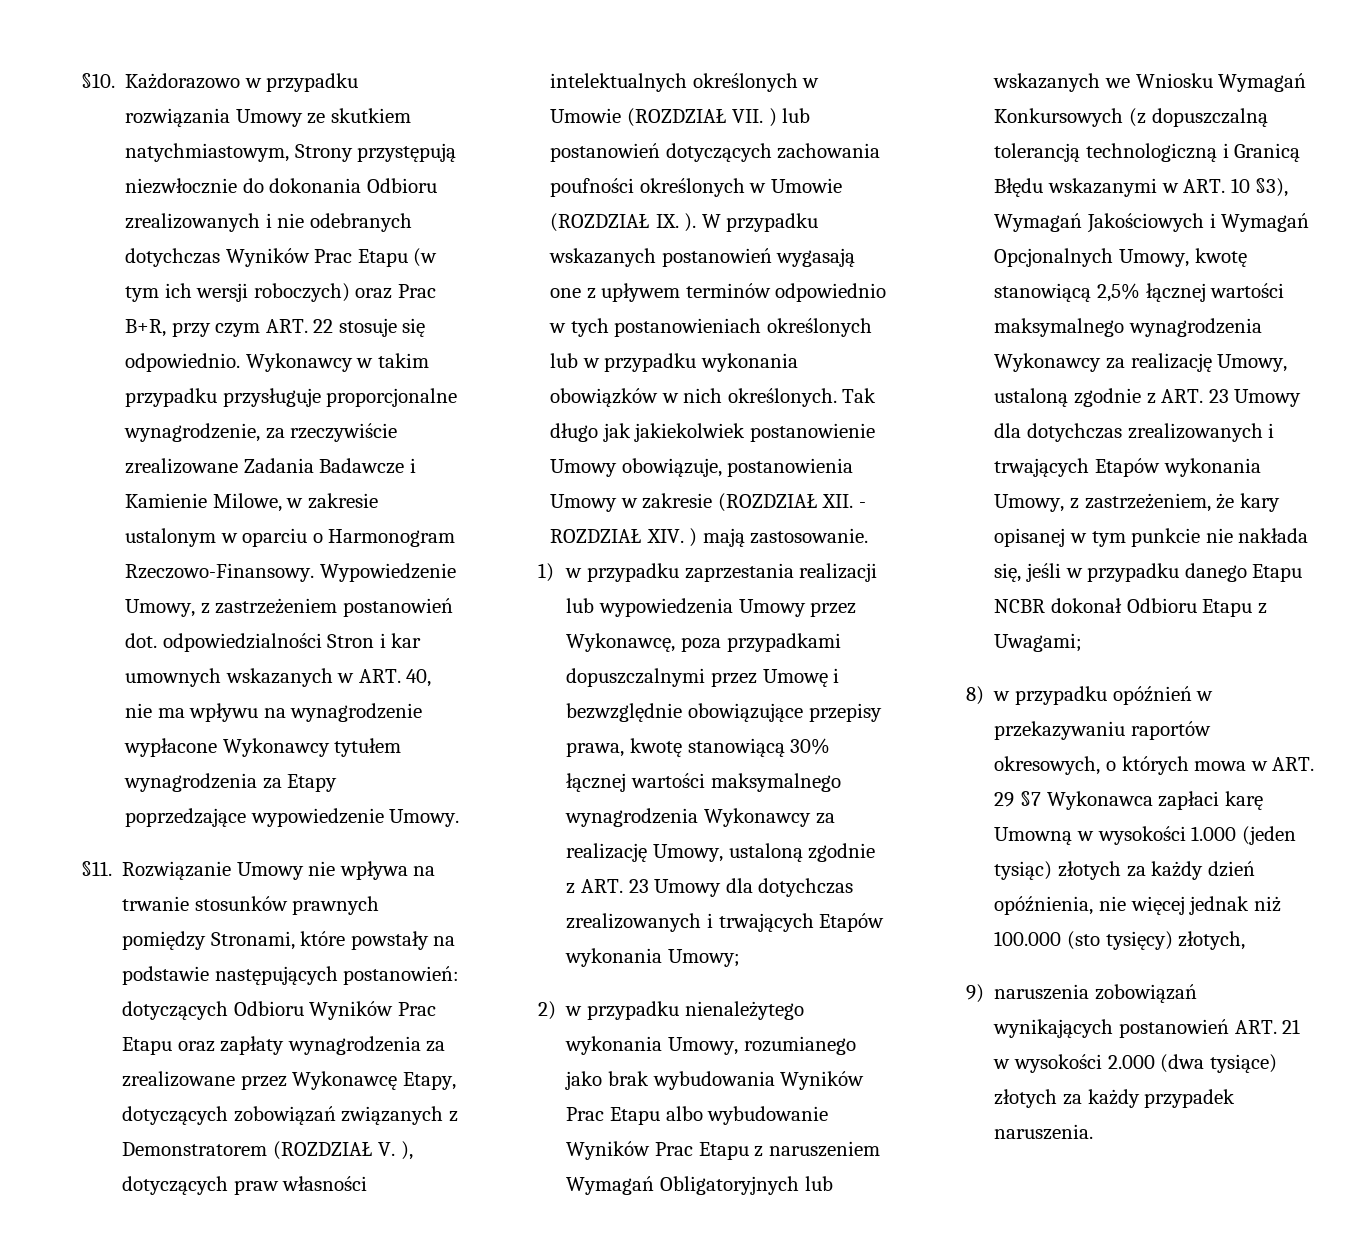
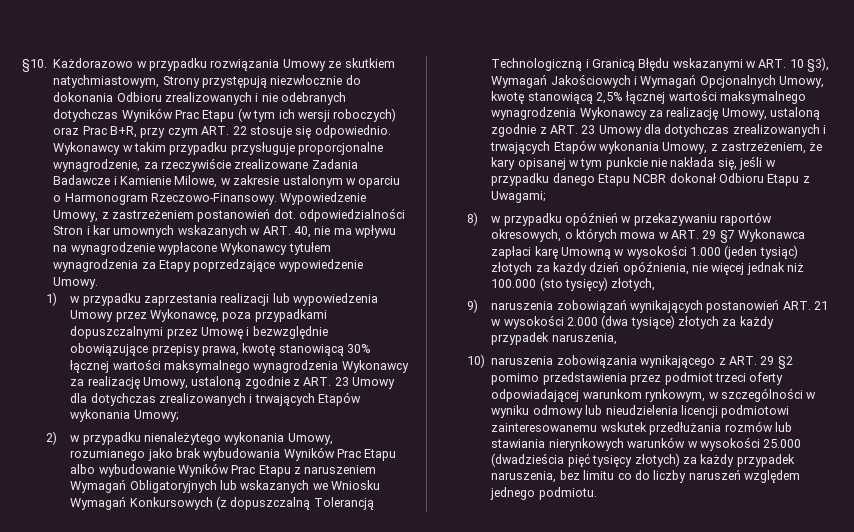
- §11. Rozwiązanie Umowy nie wpływa na trwanie stosunków prawnych pomiędzy Stronami, które powstały na podstawie następujących postanowień: dotyczących Odbioru Wyników Prac Etapu oraz zapłaty wynagrodzenia za zrealizowane przez Wykonawcę Etapy, dotyczących zobowiązań związanych z Demonstratorem (ROZDZIAŁ V. ), dotyczących praw własności intelektualnych określonych w Umowie (ROZDZIAŁ VII. ) lub postanowień dotyczących zachowania poufności określonych w Umowie (ROZDZIAŁ IX. ). W przypadku wskazanych postanowień wygasają one z upływem terminów odpowiednio w tych postanowieniach określonych lub w przypadku wykonania obowiązków w nich określonych. Tak długo jak jakiekolwiek postanowienie Umowy obowiązuje, postanowienia Umowy w zakresie (ROZDZIAŁ XII. - ROZDZIAŁ XIV. ) mają zastosowanie.
- 2) w przypadku nienależytego wykonania Umowy, rozumianego jako brak wybudowania Wyników Prac Etapu albo wybudowanie Wyników Prac Etapu z naruszeniem Wymagań Obligatoryjnych lub wskazanych we Wniosku Wymagań Konkursowych (z dopuszczalną tolerancją technologiczną i Granicą Błędu wskazanymi w ART. 10 §3), Wymagań Jakościowych i Wymagań Opcjonalnych Umowy, kwotę stanowiącą 2,5% łącznej wartości maksymalnego wynagrodzenia Wykonawcy za realizację Umowy, ustaloną zgodnie z ART. 23 Umowy dla dotychczas zrealizowanych i trwających Etapów wykonania Umowy, z zastrzeżeniem, że kary opisanej w tym punkcie nie nakłada się, jeśli w przypadku danego Etapu NCBR dokonał Odbioru Etapu z Uwagami;
+ 2) w przypadku nienależytego wykonania Umowy, rozumianego jako brak wybudowania Wyników Prac Etapu albo wybudowanie Wyników Prac Etapu z naruszeniem Wymagań Obligatoryjnych lub wskazanych we Wniosku Wymagań Konkursowych (z dopuszczalną Tolerancją Technologiczną i Granicą Błędu wskazanymi w ART. 10 §3), Wymagań Jakościowych i Wymagań Opcjonalnych Umowy, kwotę stanowiącą 2,5% łącznej wartości maksymalnego wynagrodzenia Wykonawcy za realizację Umowy, ustaloną zgodnie z ART. 23 Umowy dla dotychczas zrealizowanych i trwających Etapów wykonania Umowy, z zastrzeżeniem, że kary opisanej w tym punkcie nie nakłada się, jeśli w przypadku danego Etapu NCBR dokonał Odbioru Etapu z Uwagami;
- 9) naruszenia zobowiązań wynikających postanowień ART. 21 w wysokości 2.000 (dwa tysiące) złotych za każdy przypadek naruszenia.
+ 9) naruszenia zobowiązań wynikających postanowień ART. 21 w wysokości 2.000 (dwa tysiące) złotych za każdy przypadek naruszenia,
+ 10) naruszenia zobowiązania wynikającego z ART. 29 §2 pomimo przedstawienia przez podmiot trzeci oferty odpowiadającej warunkom rynkowym, w szczególności w wyniku odmowy lub nieudzielenia licencji podmiotowi zainteresowanemu wskutek przedłużania rozmów lub stawiania nierynkowych warunków w wysokości 25.000 (dwadzieścia pięć tysięcy złotych) za każdy przypadek naruszenia, bez limitu co do liczby naruszeń względem jednego podmiotu.

